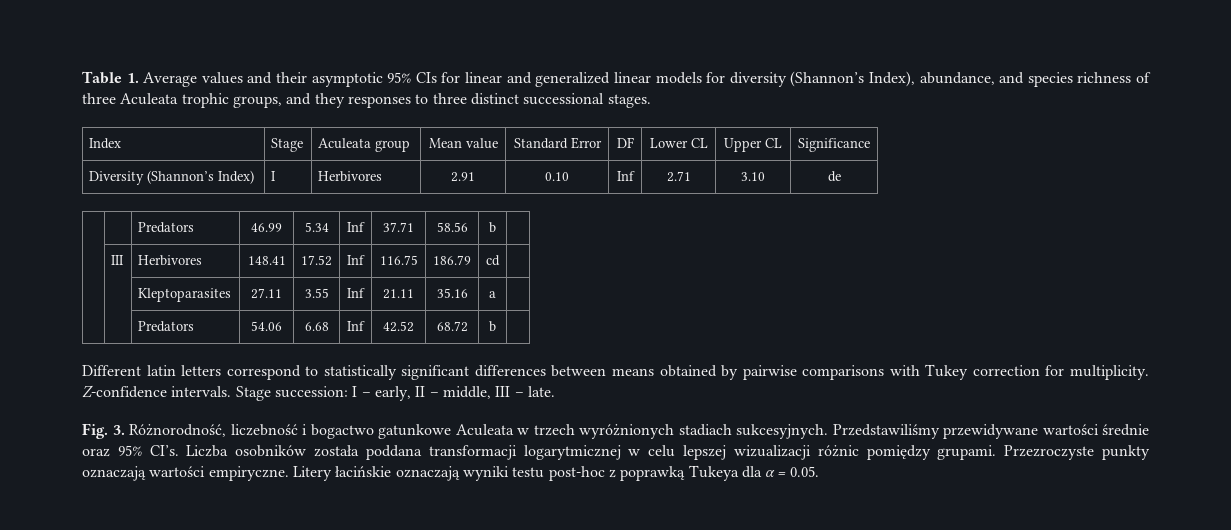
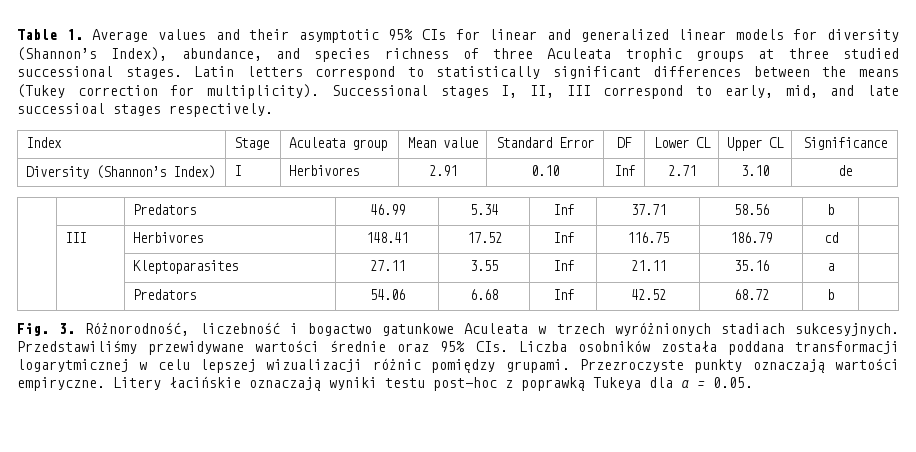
- Table 1. Average values and their asymptotic 95% CIs for linear and generalized linear models for diversity (Shannon’s Index), abundance, and species richness of three Aculeata trophic groups, and they responses to three distinct successional stages.
+ Table 1. Average values and their asymptotic 95% CIs for linear and generalized linear models for diversity (Shannon’s Index), abundance, and species richness of three Aculeata trophic groups at three studied successional stages. Latin letters correspond to statistically significant differences between the means (Tukey correction for multiplicity). Successional stages I, II, III correspond to early, mid, and late successioal stages respectively.
- Different latin letters correspond to statistically significant differences between means obtained by pairwise comparisons with Tukey correction for multiplicity. Z-confidence intervals. Stage succession: I – early, II – middle, III – late.
- Przedstawiliśmy przewidywane wartości średnie oraz 95% CI’s. Liczba osobników została poddana transformacji logarytmicznej w celu lepszej wizualizacji różnic pomiędzy grupami.
+ Przedstawiliśmy przewidywane wartości średnie oraz 95% CIs. Liczba osobników została poddana transformacji logarytmicznej w celu lepszej wizualizacji różnic pomiędzy grupami.

